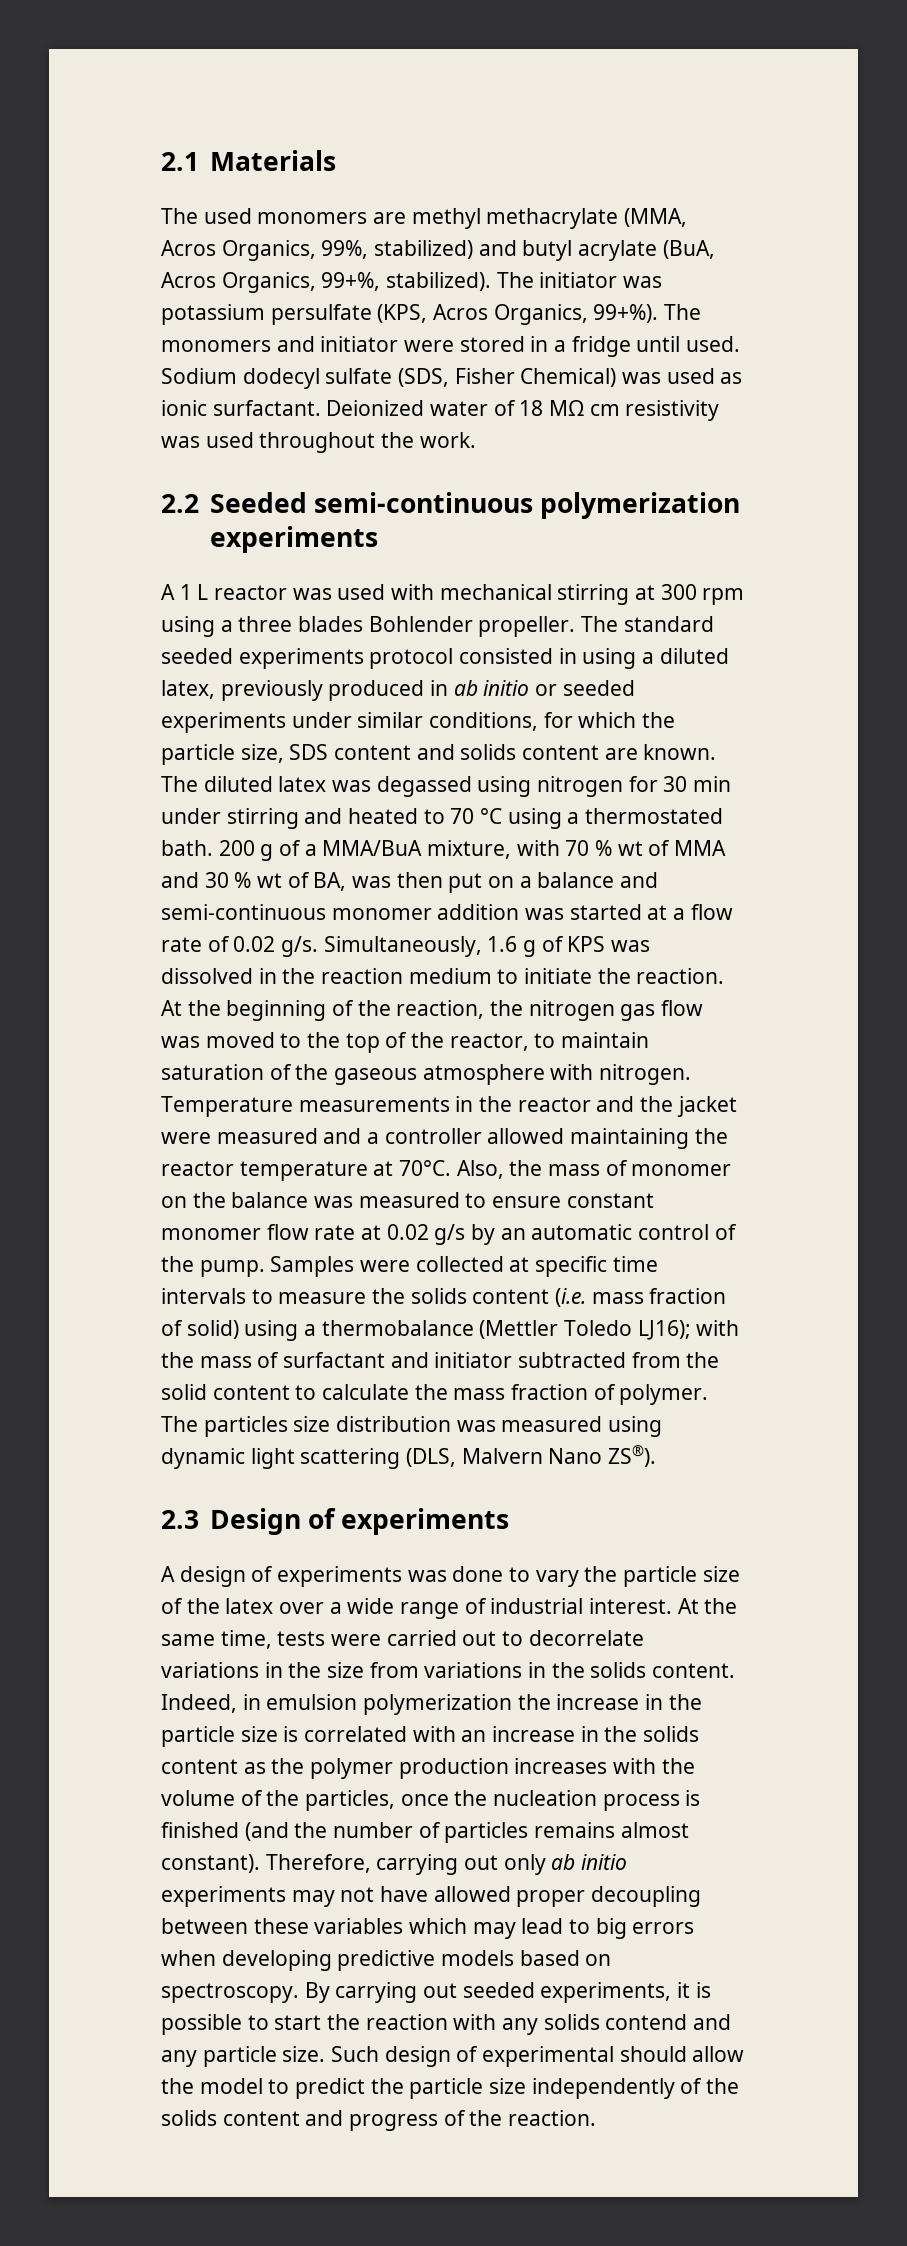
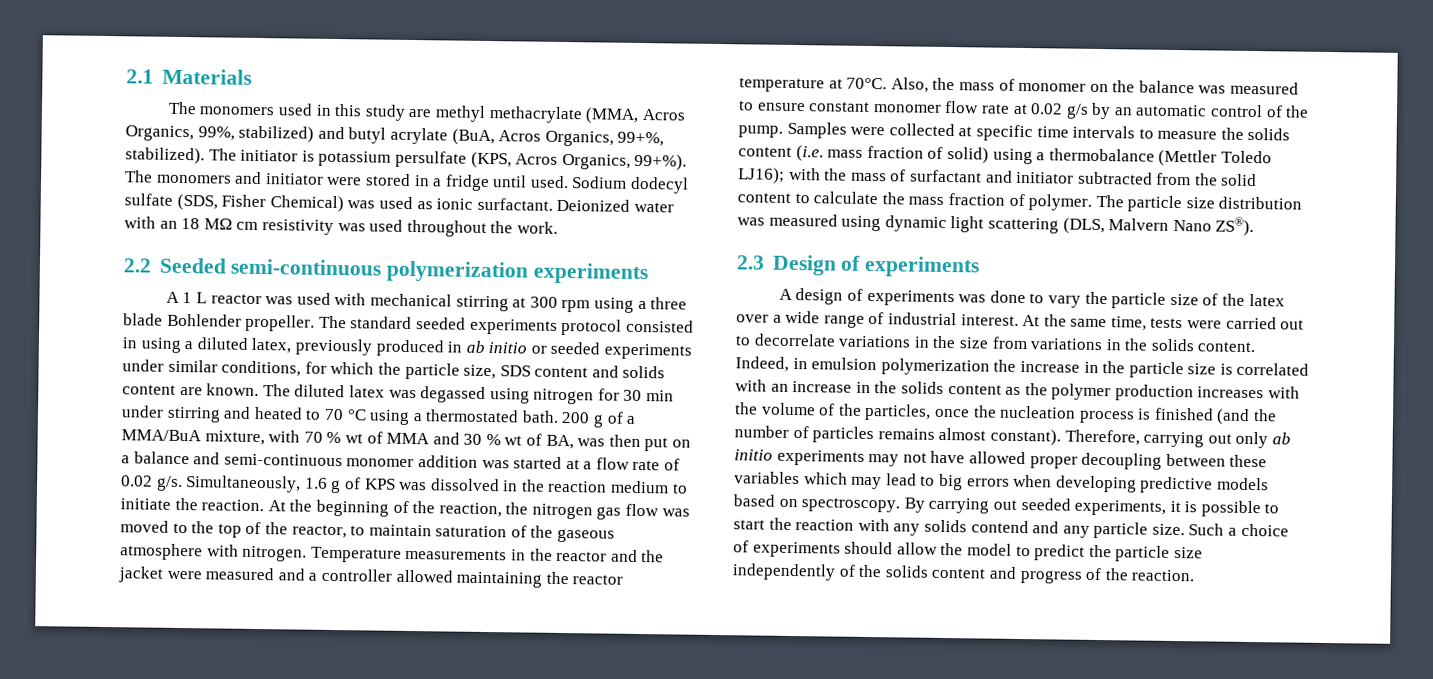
- The used monomers are methyl methacrylate (MMA, Acros Organics, 99%, stabilized) and butyl acrylate (BuA, Acros Organics, 99+%, stabilized).
+ The monomers used in this study are methyl methacrylate (MMA, Acros Organics, 99%, stabilized) and butyl acrylate (BuA, Acros Organics, 99+%, stabilized).
- The initiator was potassium persulfate (KPS, Acros Organics, 99+%).
+ The initiator is potassium persulfate (KPS, Acros Organics, 99+%).
- Deionized water of 18 MΩ cm resistivity was used throughout the work.
+ Deionized water with an 18 MΩ cm resistivity was used throughout the work.
- A 1 L reactor was used with mechanical stirring at 300 rpm using a three blades Bohlender propeller.
+ A 1 L reactor was used with mechanical stirring at 300 rpm using a three blade Bohlender propeller.
- The particles size distribution was measured using dynamic light scattering (DLS, Malvern Nano ZS®).
+ The particle size distribution was measured using dynamic light scattering (DLS, Malvern Nano ZS®).
- Such design of experimental should allow the model to predict the particle size independently of the solids content and progress of the reaction.
+ Such a choice of experiments should allow the model to predict the particle size independently of the solids content and progress of the reaction.

